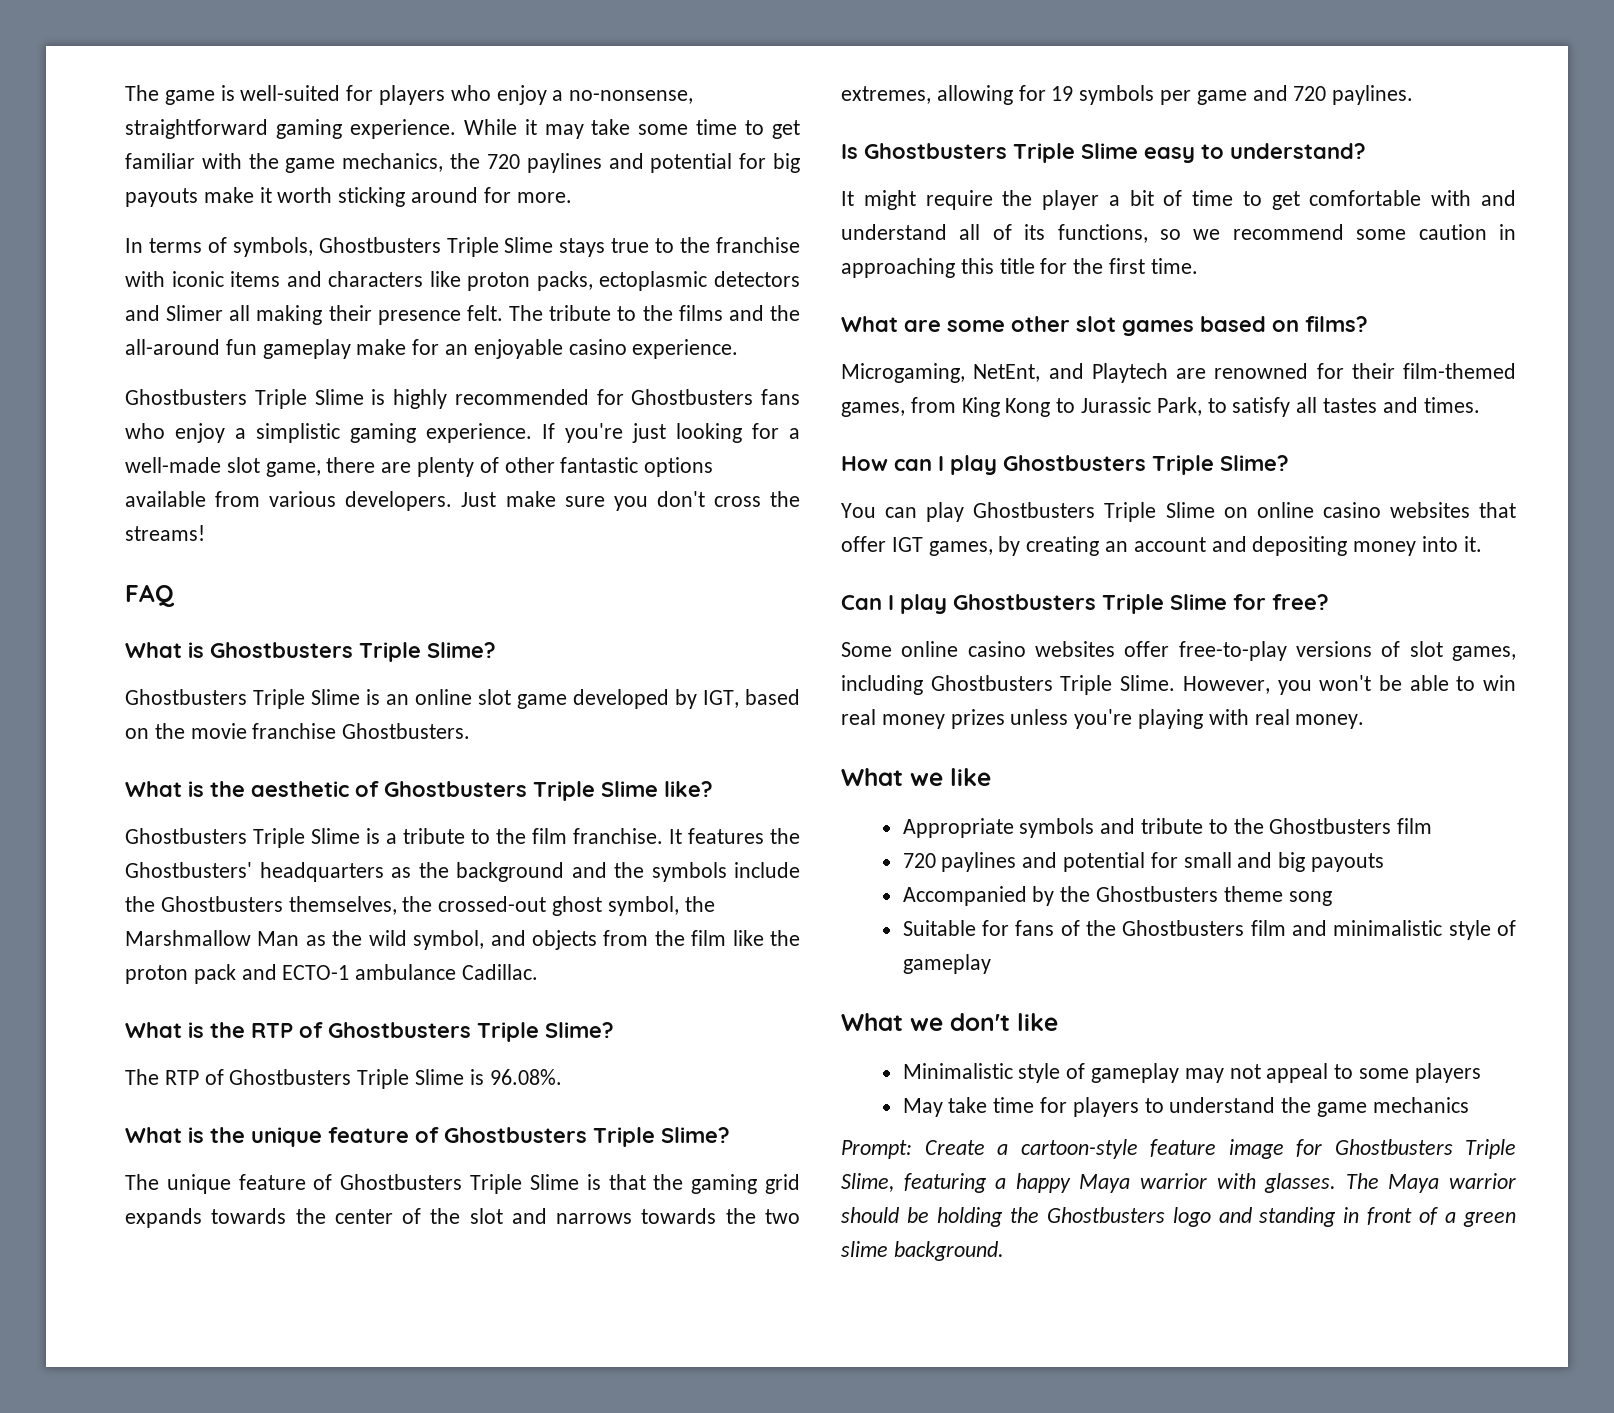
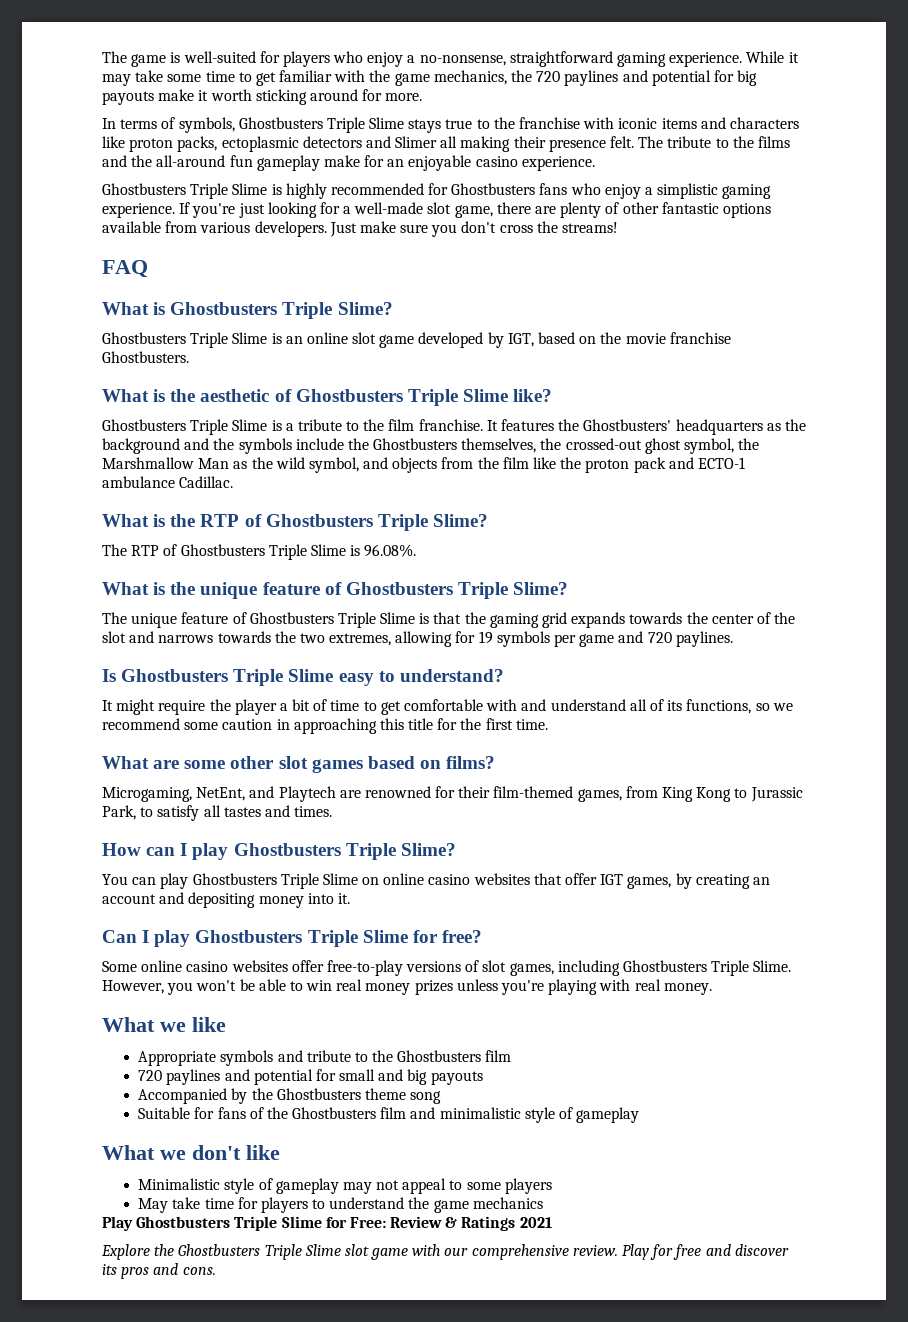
- Prompt: Create a cartoon-style feature image for Ghostbusters Triple Slime, featuring a happy Maya warrior with glasses. The Maya warrior should be holding the Ghostbusters logo and standing in front of a green slime background.
+ Play Ghostbusters Triple Slime for Free: Review & Ratings 2021
+ Explore the Ghostbusters Triple Slime slot game with our comprehensive review. Play for free and discover its pros and cons.

